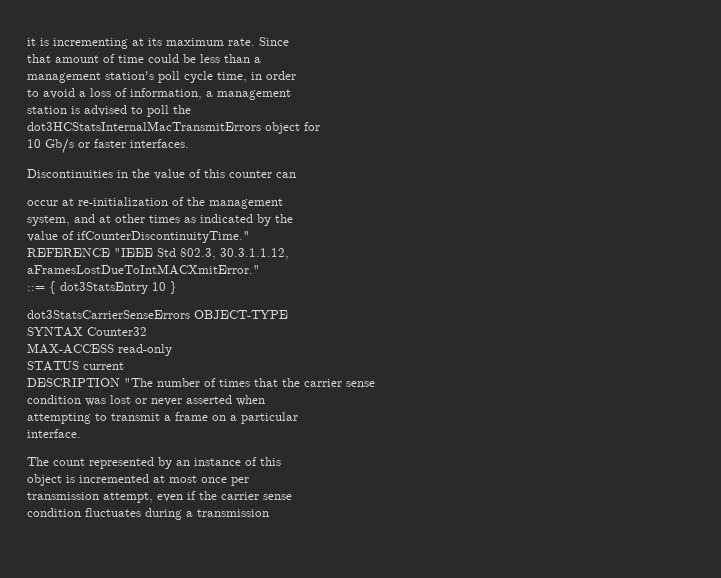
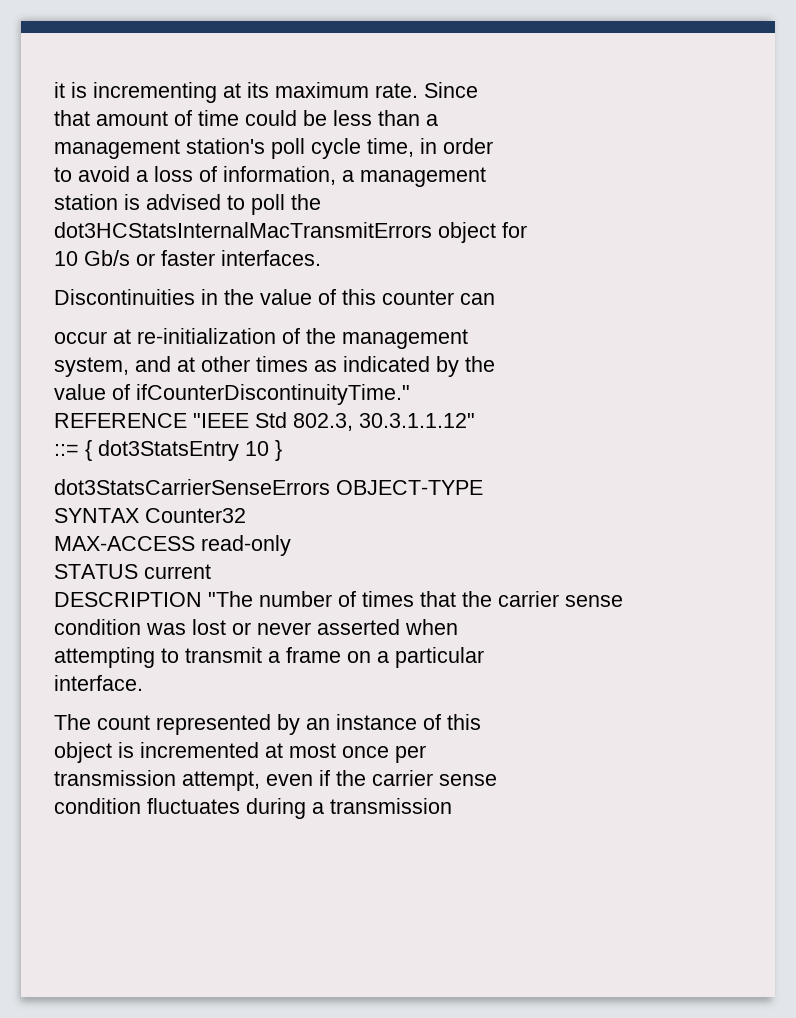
- REFERENCE "IEEE Std 802.3, 30.3.1.1.12,
- aFramesLostDueToIntMACXmitError."
+ REFERENCE "IEEE Std 802.3, 30.3.1.1.12"

